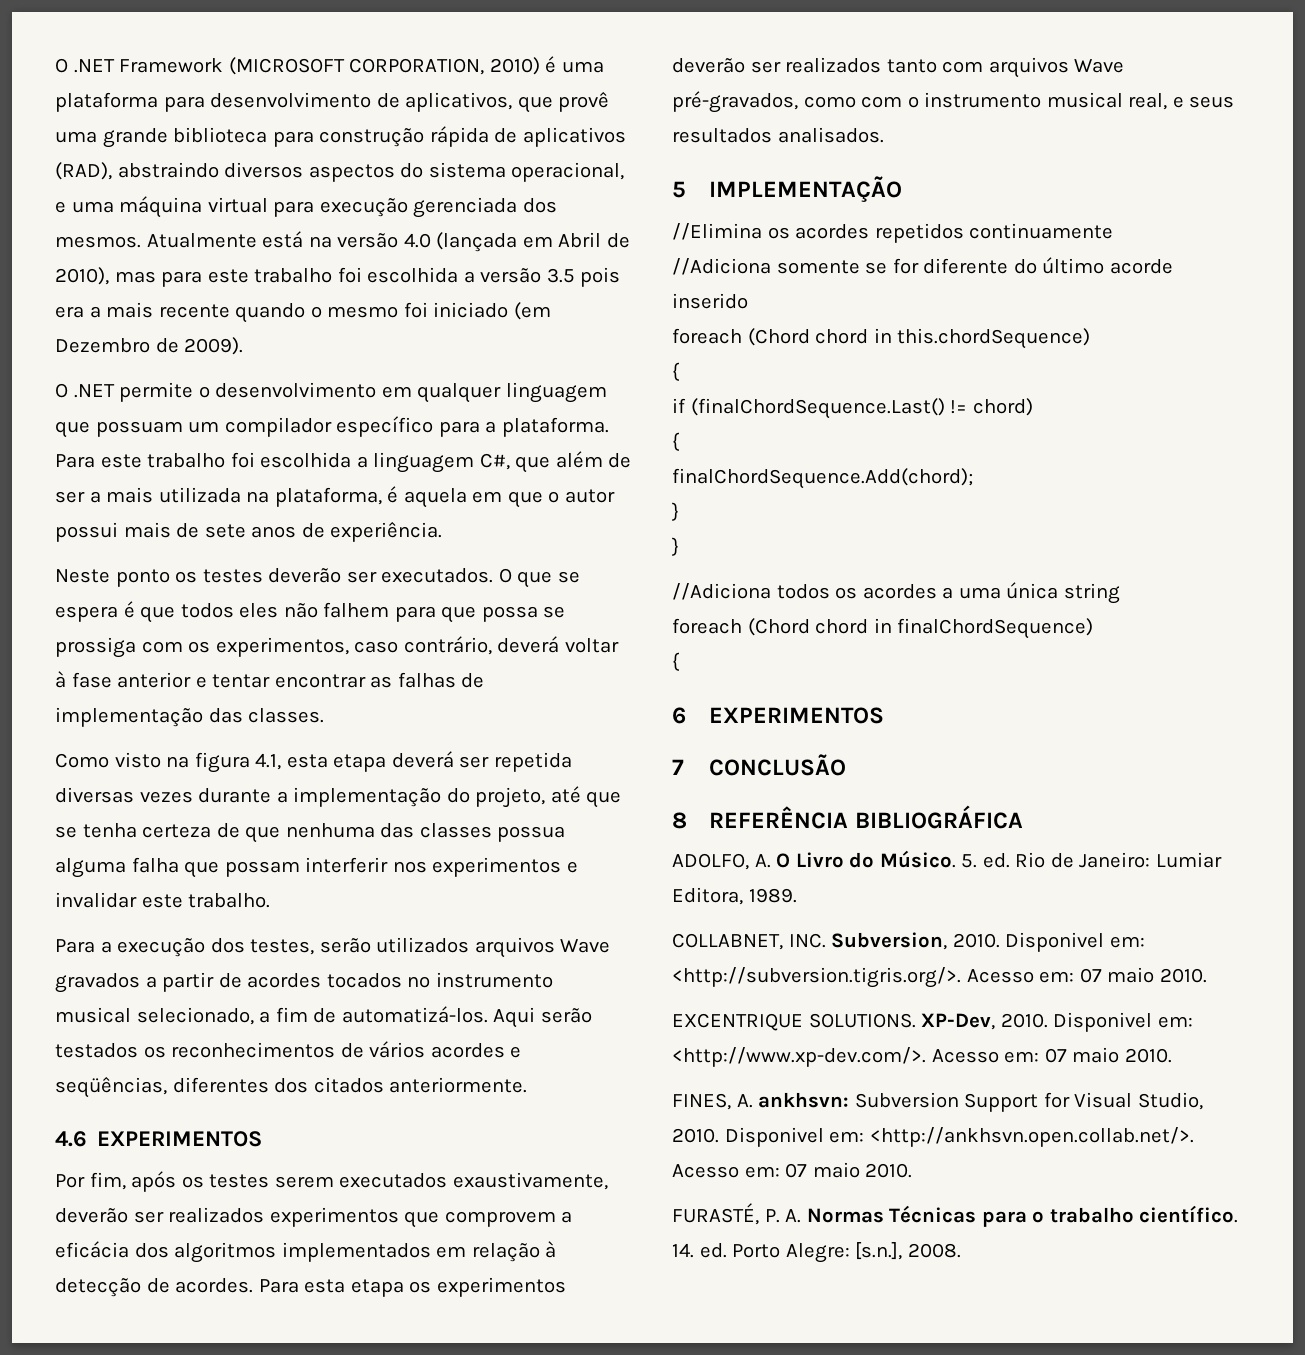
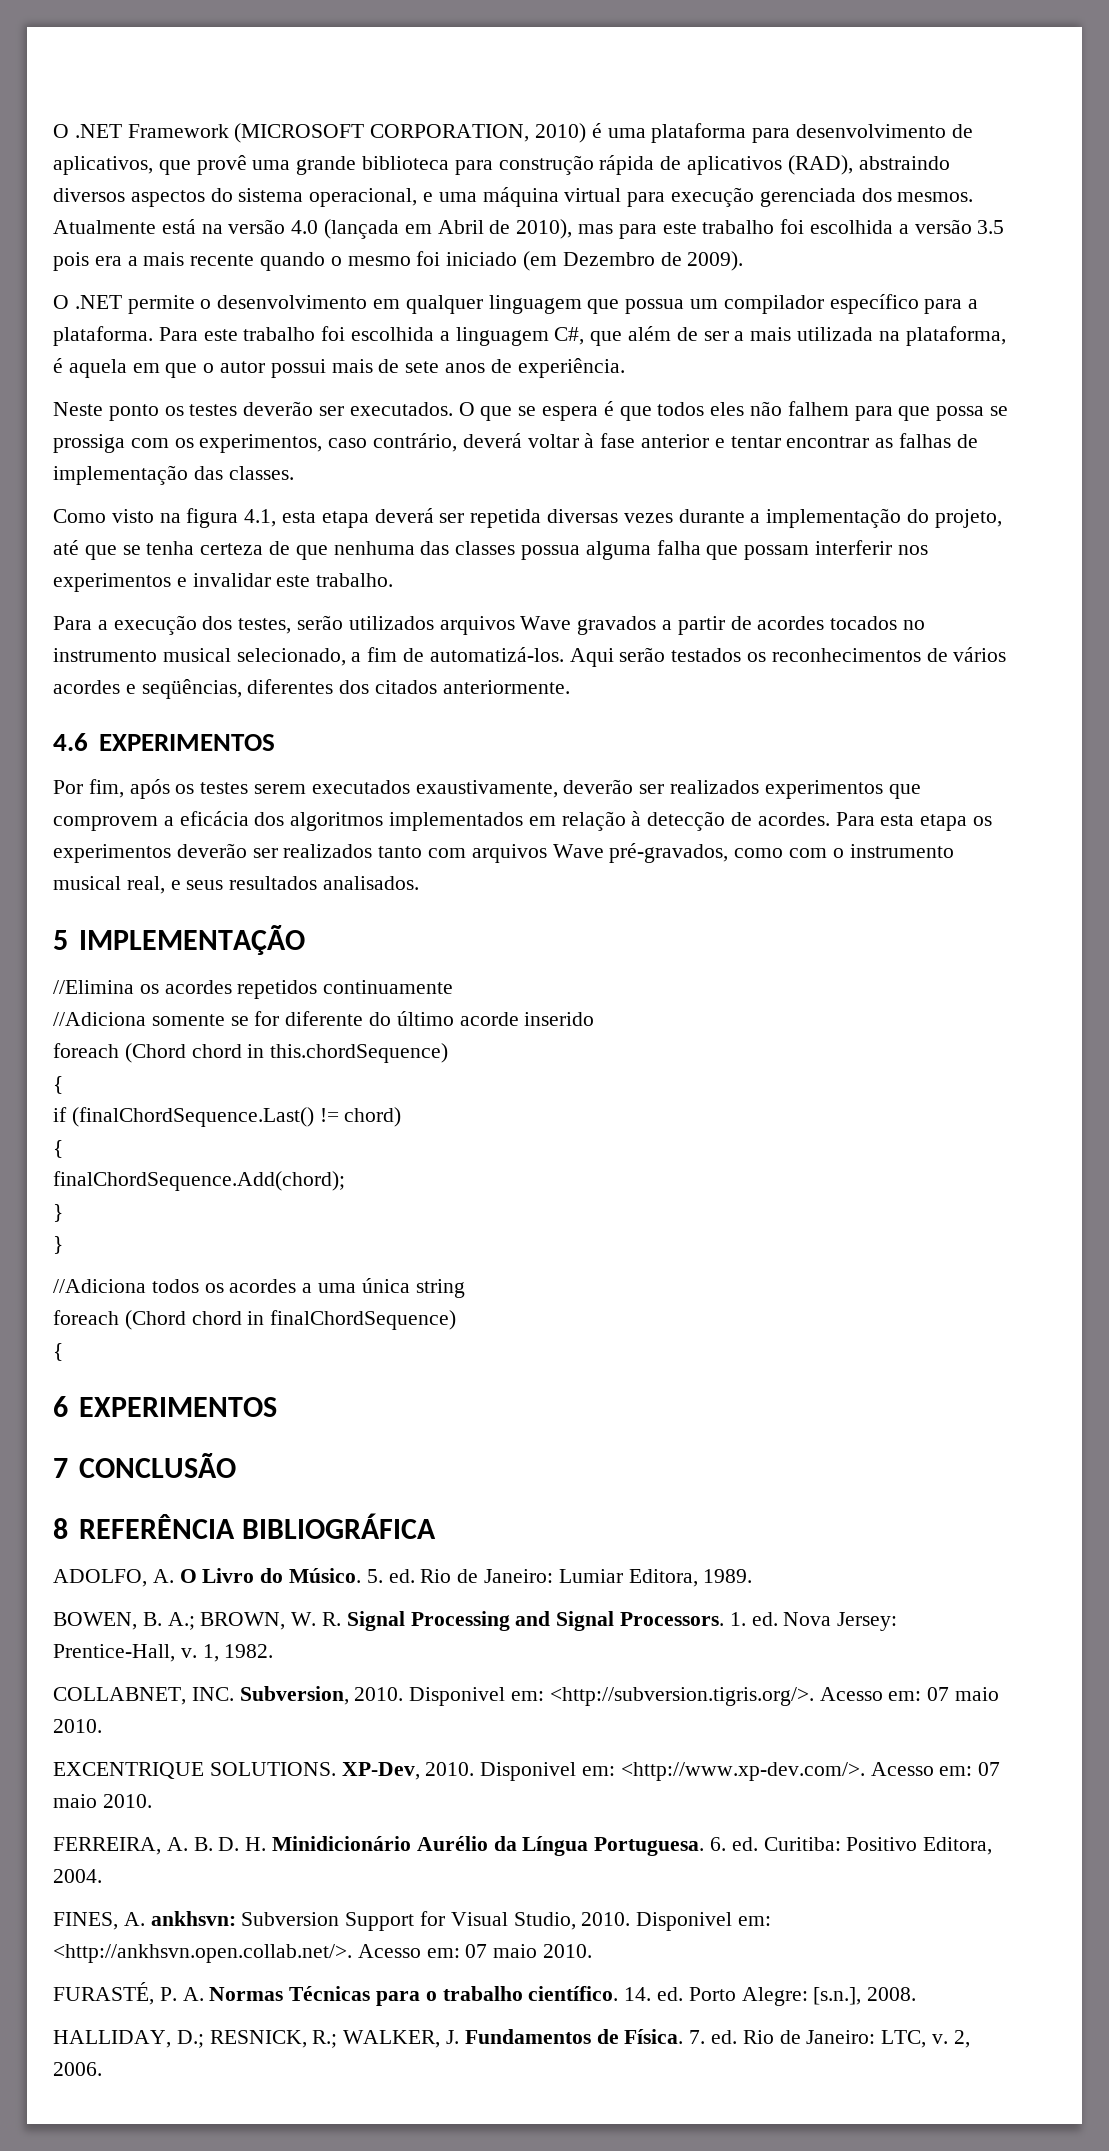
- O .NET permite o desenvolvimento em qualquer linguagem que possuam um compilador específico para a plataforma.
+ O .NET permite o desenvolvimento em qualquer linguagem que possua um compilador específico para a plataforma.
+ BOWEN, B. A.; BROWN, W. R. Signal Processing and Signal Processors. 1. ed. Nova Jersey: Prentice-Hall, v. 1, 1982.
+ FERREIRA, A. B. D. H. Minidicionário Aurélio da Língua Portuguesa. 6. ed. Curitiba: Positivo Editora, 2004.
+ HALLIDAY, D.; RESNICK, R.; WALKER, J. Fundamentos de Física. 7. ed. Rio de Janeiro: LTC, v. 2, 2006.

